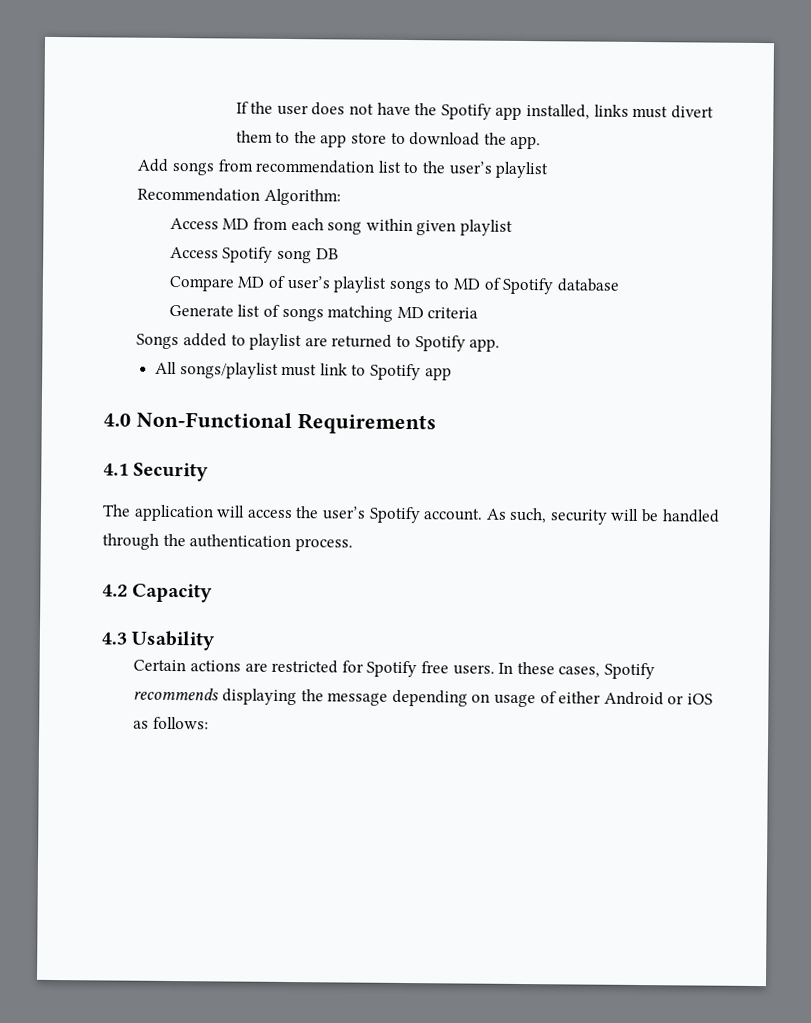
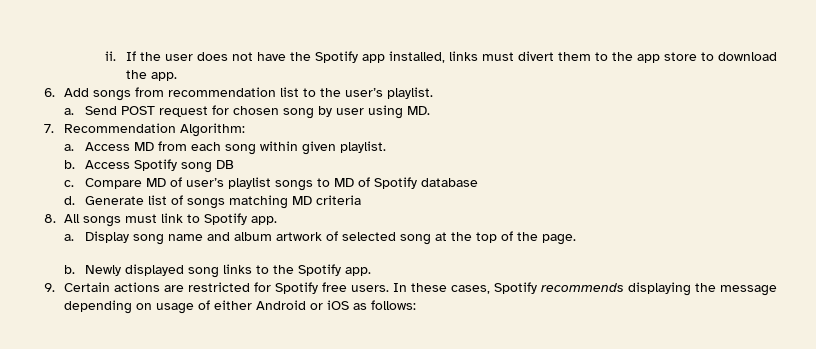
+ ii.
- Add songs from recommendation list to the user’s playlist
- Recommendation Algorithm:
- Access MD from each song within given playlist
- Access Spotify song DB
+ 6. Add songs from recommendation list to the user’s playlist.
+ a. Send POST request for chosen song by user using MD.
+ 7. Recommendation Algorithm:
+ a. Access MD from each song within given playlist.
+ b. Access Spotify song DB
+ c.
+ d.
- Songs added to playlist are returned to Spotify app.
- All songs/playlist must link to Spotify app
- 4.0 Non-Functional Requirements
- 4.1 Security
- The application will access the user’s Spotify account. As such, security will be handled through the authentication process.
- 4.2 Capacity
- 4.3 Usability
- Certain actions are restricted for Spotify free users.
+ 8. All songs must link to Spotify app.
+ a. Display song name and album artwork of selected song at the top of the page.
+ b. Newly displayed song links to the Spotify app.
+ 9. Certain actions are restricted for Spotify free users.

